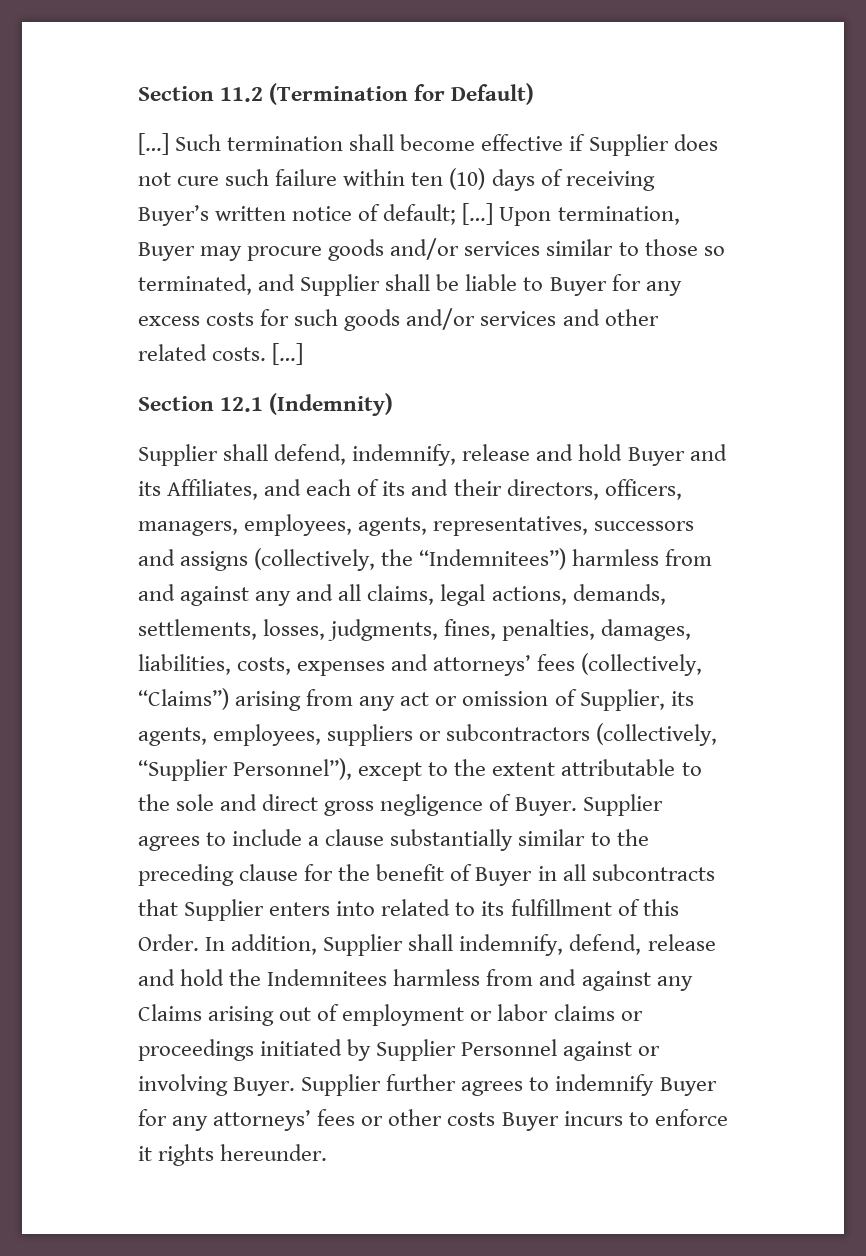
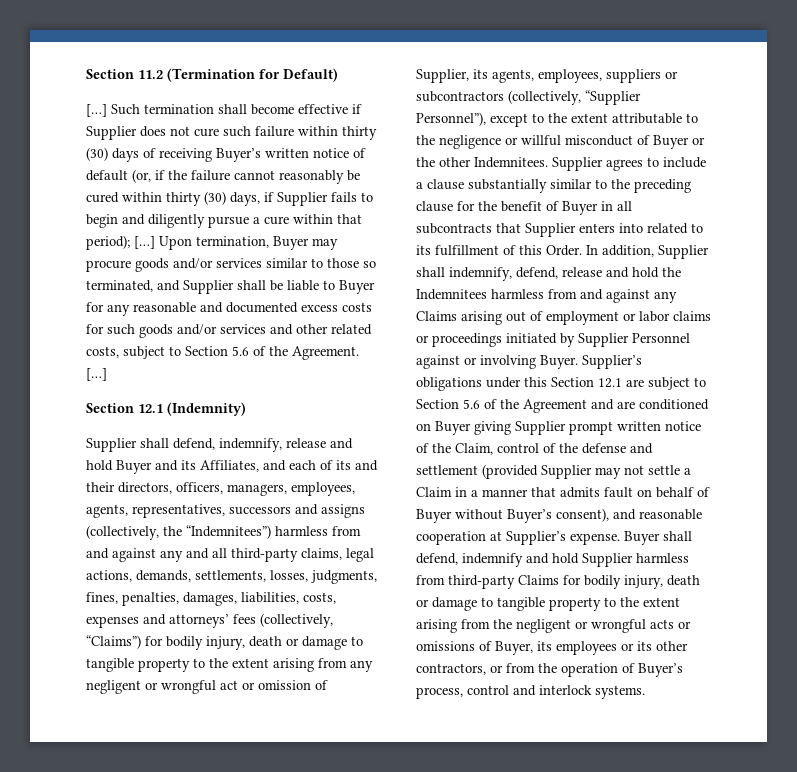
- Such termination shall become effective if Supplier does not cure such failure within ten (10) days of receiving Buyer’s written notice of default; […]
+ Such termination shall become effective if Supplier does not cure such failure within thirty (30) days of receiving Buyer’s written notice of default (or, if the failure cannot reasonably be cured within thirty (30) days, if Supplier fails to begin and diligently pursue a cure within that period); […]
- Upon termination, Buyer may procure goods and/or services similar to those so terminated, and Supplier shall be liable to Buyer for any excess costs for such goods and/or services and other related costs.
+ Upon termination, Buyer may procure goods and/or services similar to those so terminated, and Supplier shall be liable to Buyer for any reasonable and documented excess costs for such goods and/or services and other related costs, subject to Section 5.6 of the Agreement.
- Supplier shall defend, indemnify, release and hold Buyer and its Affiliates, and each of its and their directors, officers, managers, employees, agents, representatives, successors and assigns (collectively, the “Indemnitees”) harmless from and against any and all claims, legal actions, demands, settlements, losses, judgments, fines, penalties, damages, liabilities, costs, expenses and attorneys’ fees (collectively, “Claims”) arising from any act or omission of Supplier, its agents, employees, suppliers or subcontractors (collectively, “Supplier Personnel”), except to the extent attributable to the sole and direct gross negligence of Buyer.
+ Supplier shall defend, indemnify, release and hold Buyer and its Affiliates, and each of its and their directors, officers, managers, employees, agents, representatives, successors and assigns (collectively, the “Indemnitees”) harmless from and against any and all third-party claims, legal actions, demands, settlements, losses, judgments, fines, penalties, damages, liabilities, costs, expenses and attorneys’ fees (collectively, “Claims”) for bodily injury, death or damage to tangible property to the extent arising from any negligent or wrongful act or omission of Supplier, its agents, employees, suppliers or subcontractors (collectively, “Supplier Personnel”), except to the extent attributable to the negligence or willful misconduct of Buyer or the other Indemnitees.
- Supplier further agrees to indemnify Buyer for any attorneys’ fees or other costs Buyer incurs to enforce it rights hereunder.
+ Supplier’s obligations under this Section 12.1 are subject to Section 5.6 of the Agreement and are conditioned on Buyer giving Supplier prompt written notice of the Claim, control of the defense and settlement (provided Supplier may not settle a Claim in a manner that admits fault on behalf of Buyer without Buyer’s consent), and reasonable cooperation at Supplier’s expense. Buyer shall defend, indemnify and hold Supplier harmless from third-party Claims for bodily injury, death or damage to tangible property to the extent arising from the negligent or wrongful acts or omissions of Buyer, its employees or its other contractors, or from the operation of Buyer’s process, control and interlock systems.

